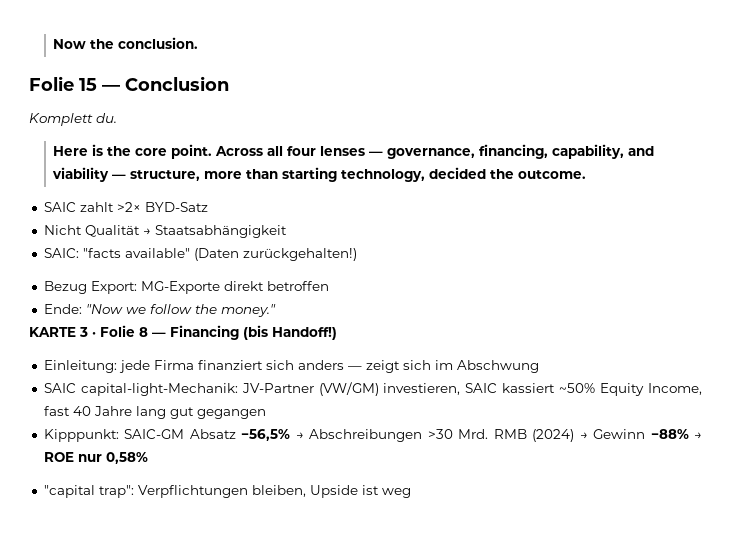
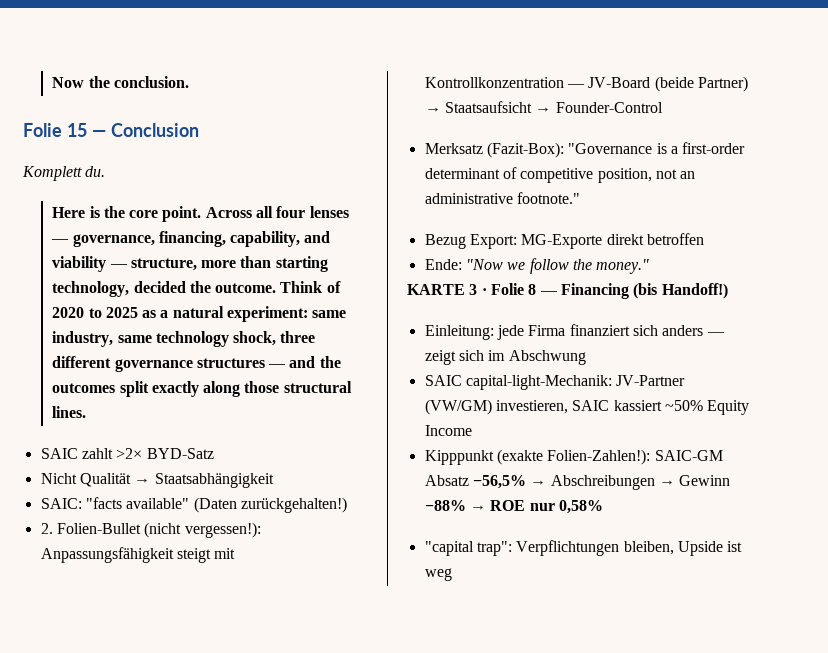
+ Think of 2020 to 2025 as a natural experiment: same industry, same technology shock, three different governance structures — and the outcomes split exactly along those structural lines.
+ 2. Folien-Bullet (nicht vergessen!): Anpassungsfähigkeit steigt mit Kontrollkonzentration — JV-Board (beide Partner) → Staatsaufsicht → Founder-Control
+ Merksatz (Fazit-Box): "Governance is a first-order determinant of competitive position, not an administrative footnote."
- SAIC capital-light-Mechanik: JV-Partner (VW/GM) investieren, SAIC kassiert ~50% Equity Income, fast 40 Jahre lang gut gegangen
- Kipppunkt: SAIC-GM Absatz −56,5% → Abschreibungen >30 Mrd. RMB (2024) → Gewinn −88% → ROE nur 0,58%
+ SAIC capital-light-Mechanik: JV-Partner (VW/GM) investieren, SAIC kassiert ~50% Equity Income
+ Kipppunkt (exakte Folien-Zahlen!): SAIC-GM Absatz −56,5% → Abschreibungen → Gewinn −88% → ROE nur 0,58%

